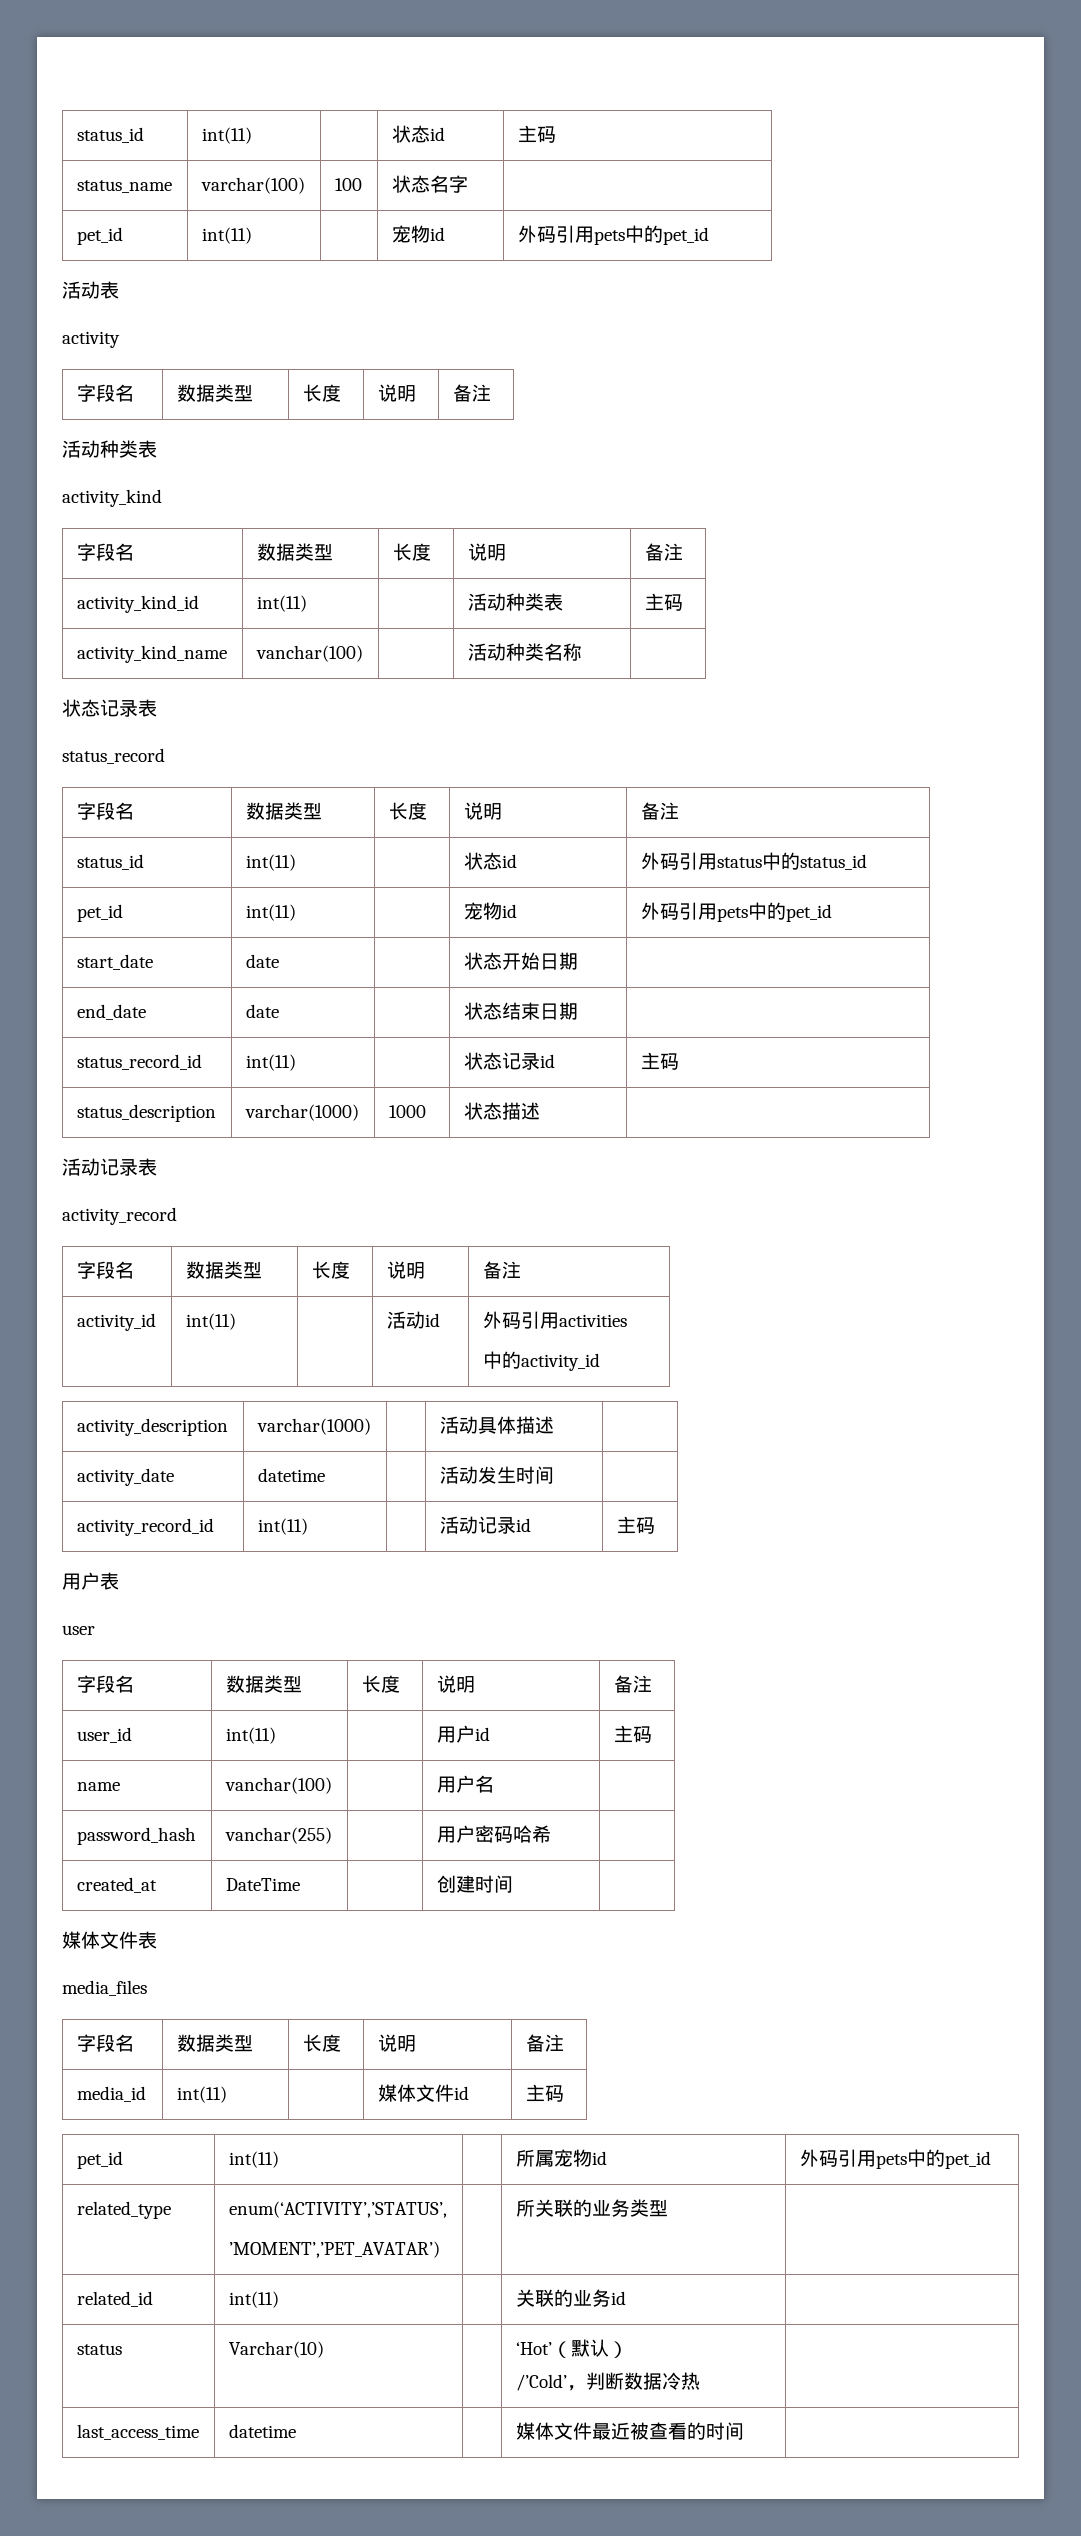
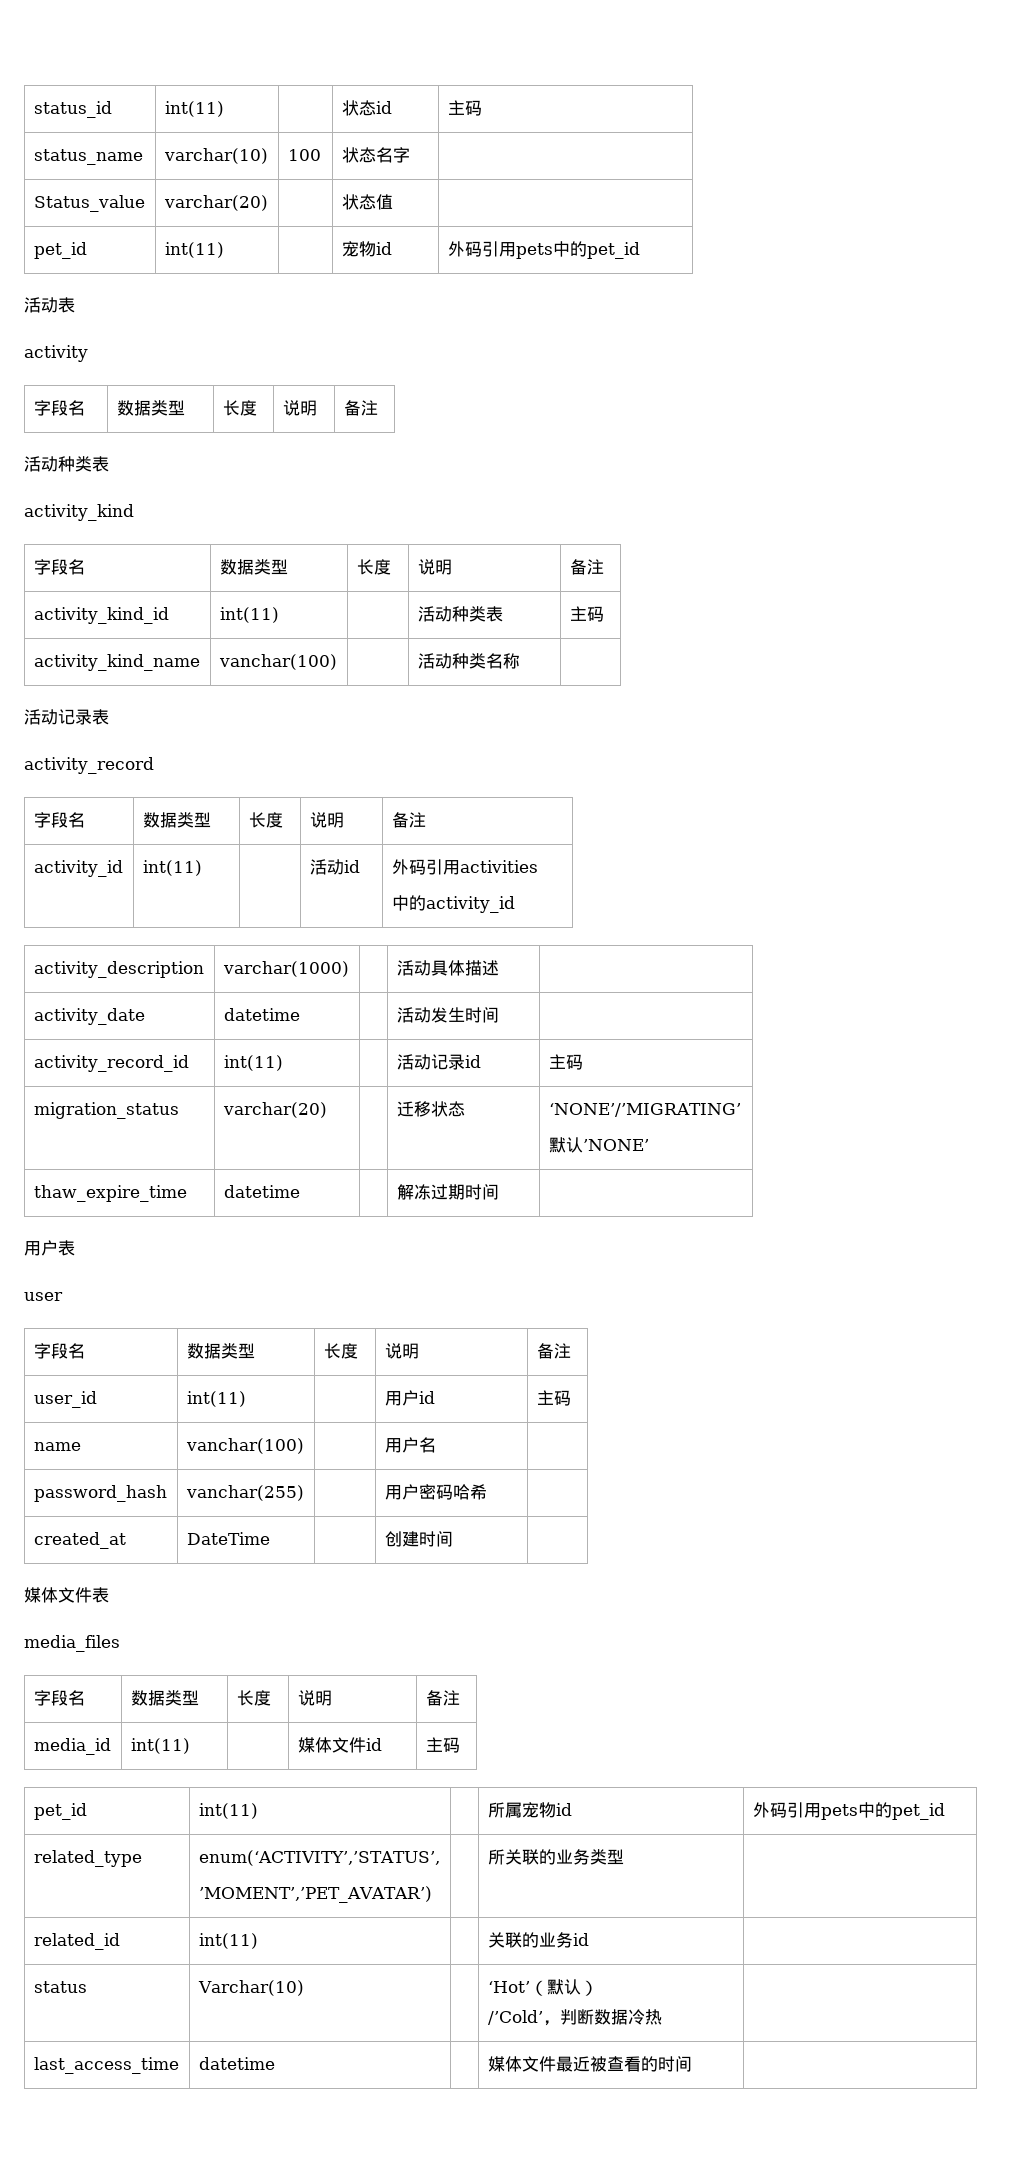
- status_name | varchar(100) | 100 | 状态名字 |
+ status_name | varchar(10) | 100 | 状态名字 |
+ Status_value | varchar(20) | | 状态值 |
- 状态记录表
- status_record
- 字段名 | 数据类型 | 长度 | 说明 | 备注
- status_id | int(11) | | 状态id | 外码引用status中的status_id
- pet_id | int(11) | | 宠物id | 外码引用pets中的pet_id
- start_date | date | | 状态开始日期 |
- end_date | date | | 状态结束日期 |
- status_record_id | int(11) | | 状态记录id | 主码
- status_description | varchar(1000) | 1000 | 状态描述 |
+ migration_status | varchar(20) | | 迁移状态 | ‘NONE’/’MIGRATING’
+ 默认’NONE’
+ thaw_expire_time | datetime | | 解冻过期时间 |

